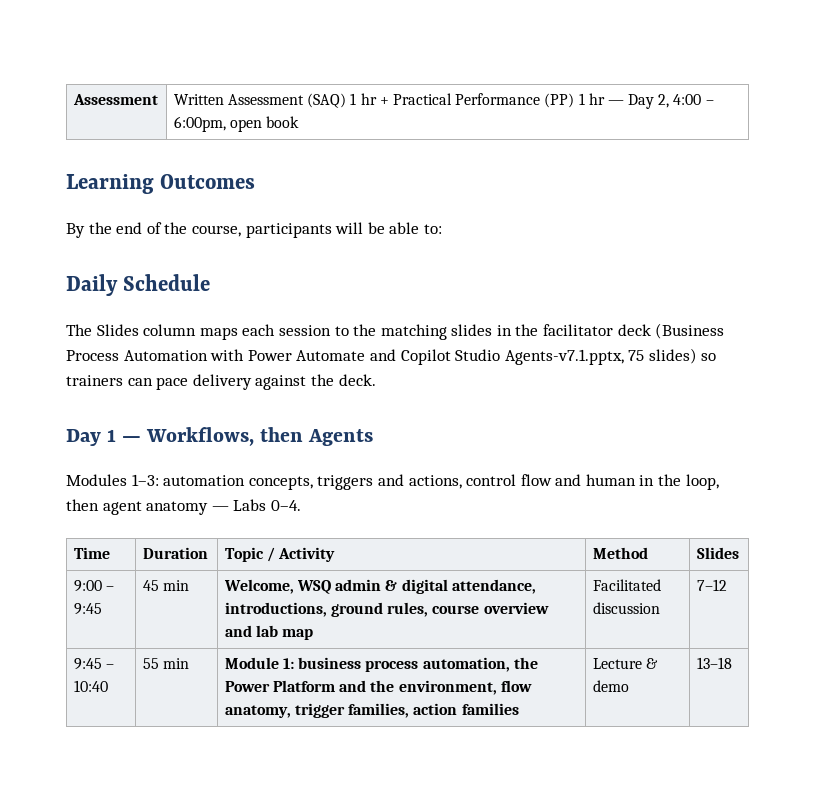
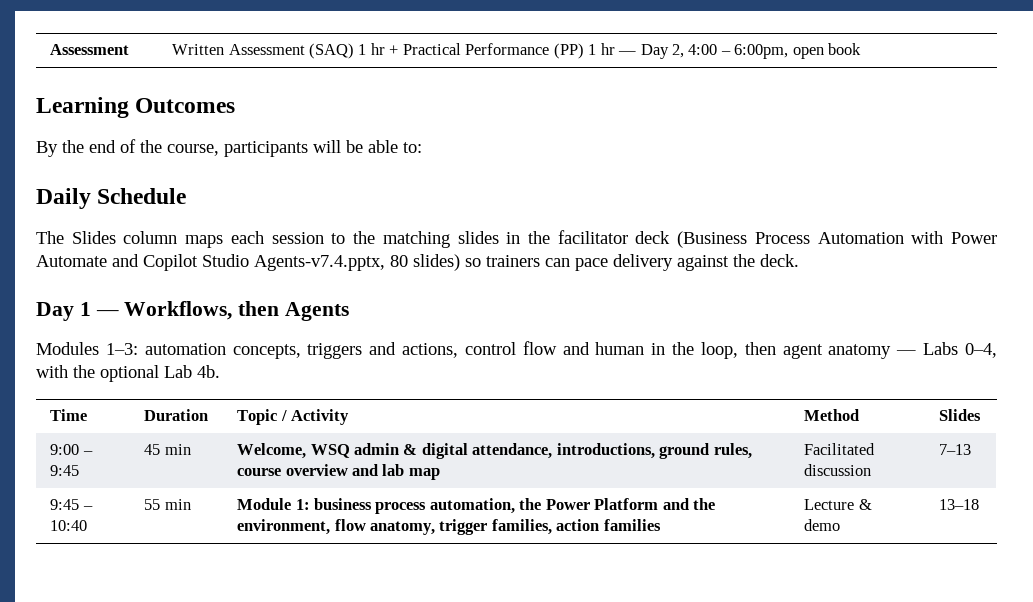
- The Slides column maps each session to the matching slides in the facilitator deck (Business Process Automation with Power Automate and Copilot Studio Agents-v7.1.pptx, 75 slides) so trainers can pace delivery against the deck.
+ The Slides column maps each session to the matching slides in the facilitator deck (Business Process Automation with Power Automate and Copilot Studio Agents-v7.4.pptx, 80 slides) so trainers can pace delivery against the deck.
- Modules 1–3: automation concepts, triggers and actions, control flow and human in the loop, then agent anatomy — Labs 0–4.
+ Modules 1–3: automation concepts, triggers and actions, control flow and human in the loop, then agent anatomy — Labs 0–4, with the optional Lab 4b.
- 9:00 – 9:45 | 45 min | Welcome, WSQ admin & digital attendance, introductions, ground rules, course overview and lab map | Facilitated discussion | 7–12
+ 9:00 – 9:45 | 45 min | Welcome, WSQ admin & digital attendance, introductions, ground rules, course overview and lab map | Facilitated discussion | 7–13

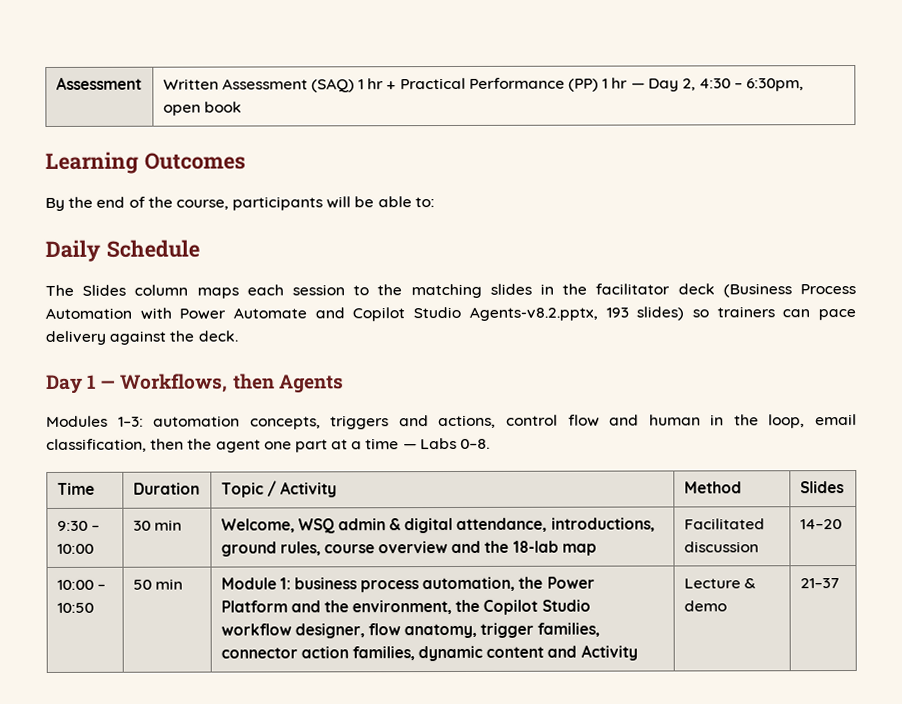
- Assessment | Written Assessment (SAQ) 1 hr + Practical Performance (PP) 1 hr — Day 2, 4:00 – 6:00pm, open book
+ Assessment | Written Assessment (SAQ) 1 hr + Practical Performance (PP) 1 hr — Day 2, 4:30 – 6:30pm, open book
- The Slides column maps each session to the matching slides in the facilitator deck (Business Process Automation with Power Automate and Copilot Studio Agents-v7.4.pptx, 80 slides) so trainers can pace delivery against the deck.
+ The Slides column maps each session to the matching slides in the facilitator deck (Business Process Automation with Power Automate and Copilot Studio Agents-v8.2.pptx, 193 slides) so trainers can pace delivery against the deck.
- Modules 1–3: automation concepts, triggers and actions, control flow and human in the loop, then agent anatomy — Labs 0–4, with the optional Lab 4b.
+ Modules 1–3: automation concepts, triggers and actions, control flow and human in the loop, email classification, then the agent one part at a time — Labs 0–8.
- 9:00 – 9:45 | 45 min | Welcome, WSQ admin & digital attendance, introductions, ground rules, course overview and lab map | Facilitated discussion | 7–13
- 9:45 – 10:40 | 55 min | Module 1: business process automation, the Power Platform and the environment, flow anatomy, trigger families, action families | Lecture & demo | 13–18
+ 9:30 – 10:00 | 30 min | Welcome, WSQ admin & digital attendance, introductions, ground rules, course overview and the 18-lab map | Facilitated discussion | 14–20
+ 10:00 – 10:50 | 50 min | Module 1: business process automation, the Power Platform and the environment, the Copilot Studio workflow designer, flow anatomy, trigger families, connector action families, dynamic content and Activity | Lecture & demo | 21–37

